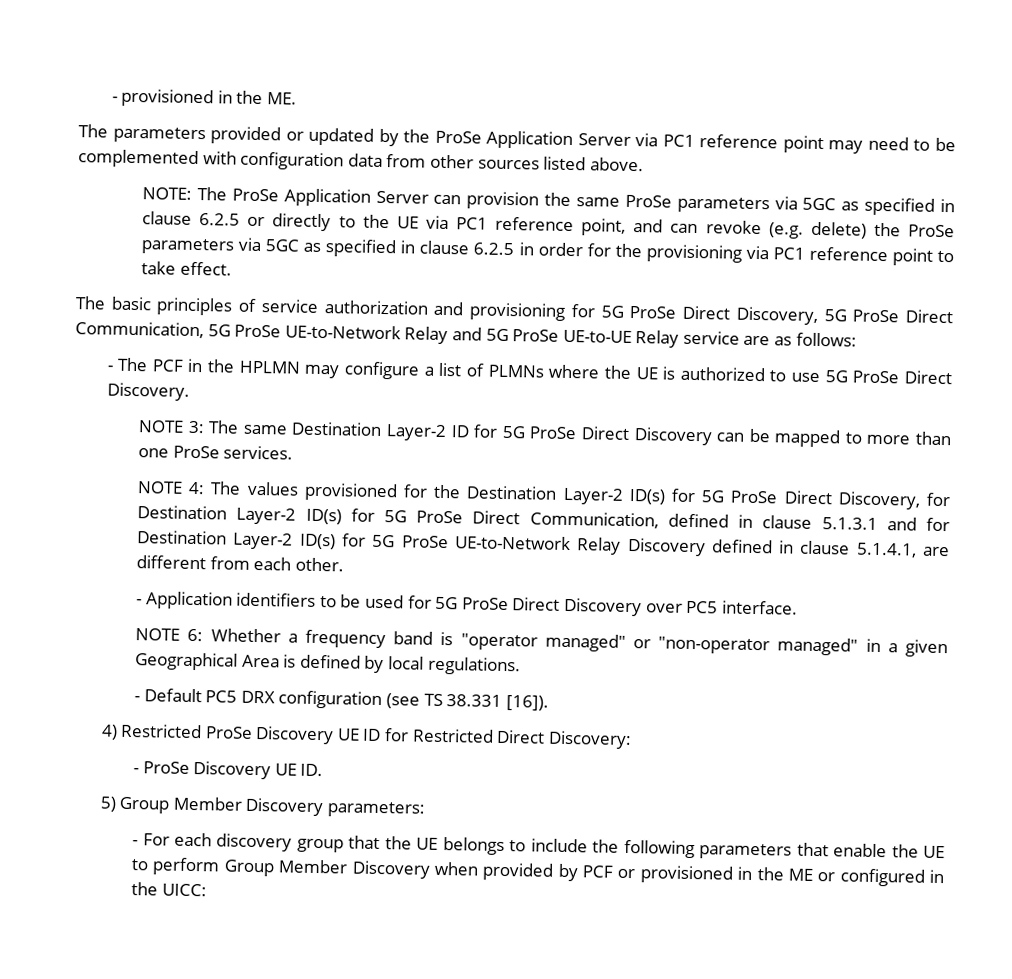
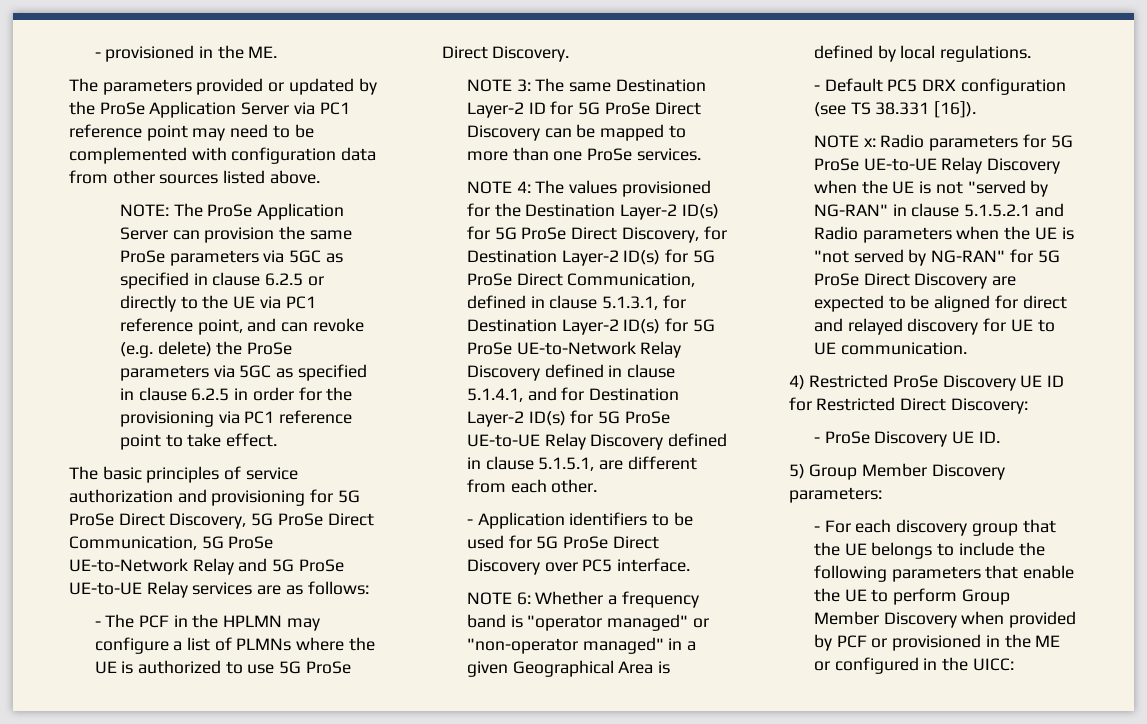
- The basic principles of service authorization and provisioning for 5G ProSe Direct Discovery, 5G ProSe Direct Communication, 5G ProSe UE-to-Network Relay and 5G ProSe UE-to-UE Relay service are as follows:
+ The basic principles of service authorization and provisioning for 5G ProSe Direct Discovery, 5G ProSe Direct Communication, 5G ProSe UE-to-Network Relay and 5G ProSe UE-to-UE Relay services are as follows:
- NOTE 4: The values provisioned for the Destination Layer-2 ID(s) for 5G ProSe Direct Discovery, for Destination Layer-2 ID(s) for 5G ProSe Direct Communication, defined in clause 5.1.3.1 and for Destination Layer-2 ID(s) for 5G ProSe UE-to-Network Relay Discovery defined in clause 5.1.4.1, are different from each other.
+ NOTE 4: The values provisioned for the Destination Layer-2 ID(s) for 5G ProSe Direct Discovery, for Destination Layer-2 ID(s) for 5G ProSe Direct Communication, defined in clause 5.1.3.1, for Destination Layer-2 ID(s) for 5G ProSe UE-to-Network Relay Discovery defined in clause 5.1.4.1, and for Destination Layer-2 ID(s) for 5G ProSe UE-to-UE Relay Discovery defined in clause 5.1.5.1, are different from each other.
+ NOTE x: Radio parameters for 5G ProSe UE-to-UE Relay Discovery when the UE is not "served by NG-RAN" in clause 5.1.5.2.1 and Radio parameters when the UE is "not served by NG-RAN" for 5G ProSe Direct Discovery are expected to be aligned for direct and relayed discovery for UE to UE communication.

